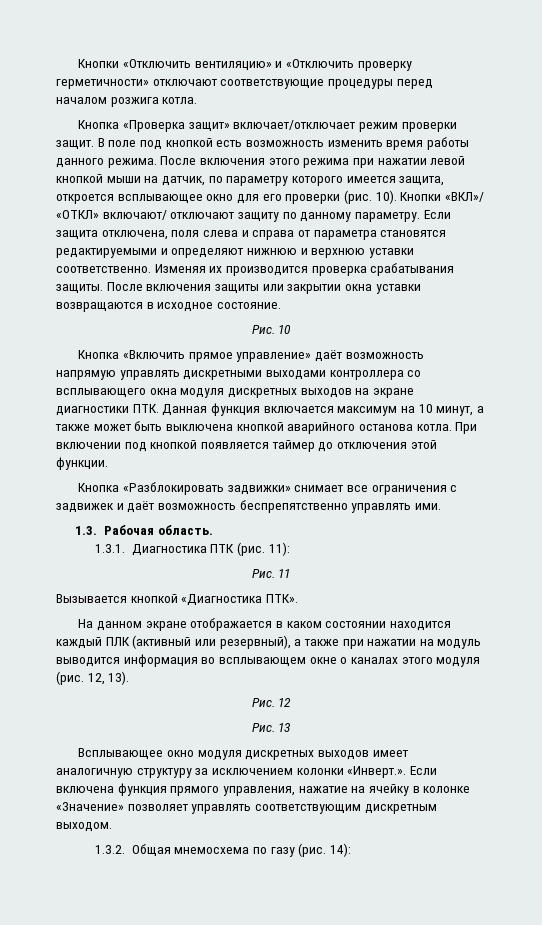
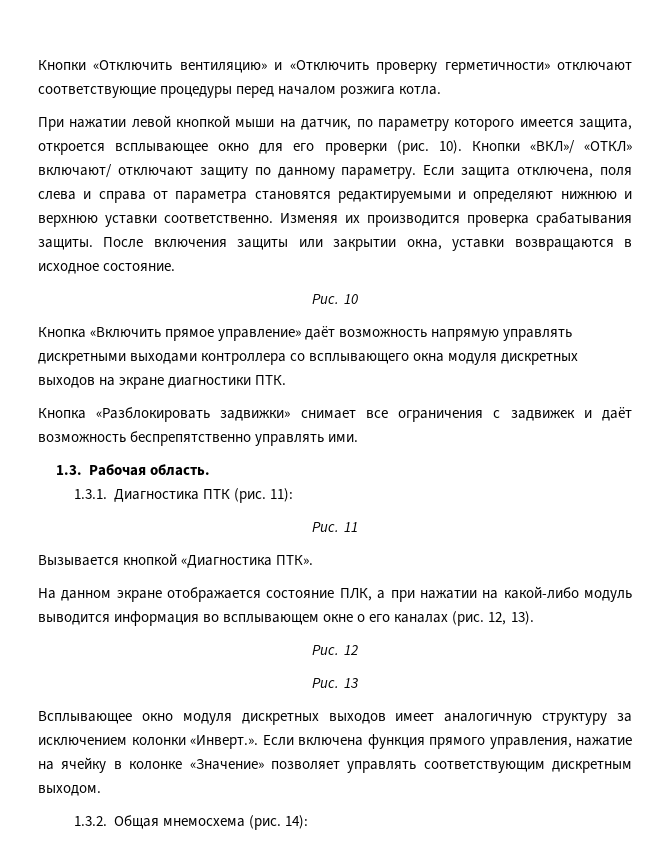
- Кнопка «Проверка защит» включает/отключает режим проверки защит. В поле под кнопкой есть возможность изменить время работы данного режима. После включения этого режима при нажатии левой кнопкой мыши на датчик, по параметру которого имеется защита, откроется всплывающее окно для его проверки (рис.
+ При нажатии левой кнопкой мыши на датчик, по параметру которого имеется защита, откроется всплывающее окно для его проверки (рис.
- После включения защиты или закрытии окна уставки возвращаются в исходное состояние.
+ После включения защиты или закрытии окна, уставки возвращаются в исходное состояние.
- Кнопка «Включить прямое управление» даёт возможность напрямую управлять дискретными выходами контроллера со всплывающего окна модуля дискретных выходов на экране диагностики ПТК. Данная функция включается максимум на 10 минут, а также может быть выключена кнопкой аварийного останова котла. При включении под кнопкой появляется таймер до отключения этой функции.
+ Кнопка «Включить прямое управление» даёт возможность напрямую управлять дискретными выходами контроллера со всплывающего окна модуля дискретных выходов на экране диагностики ПТК.
- На данном экране отображается в каком состоянии находится каждый ПЛК (активный или резервный), а также при нажатии на модуль выводится информация во всплывающем окне о каналах этого модуля (рис.
+ На данном экране отображается состояние ПЛК, а при нажатии на какой-либо модуль выводится информация во всплывающем окне о его каналах (рис.
- 1.3.2. Общая мнемосхема по газу (рис.
+ 1.3.2. Общая мнемосхема (рис.

